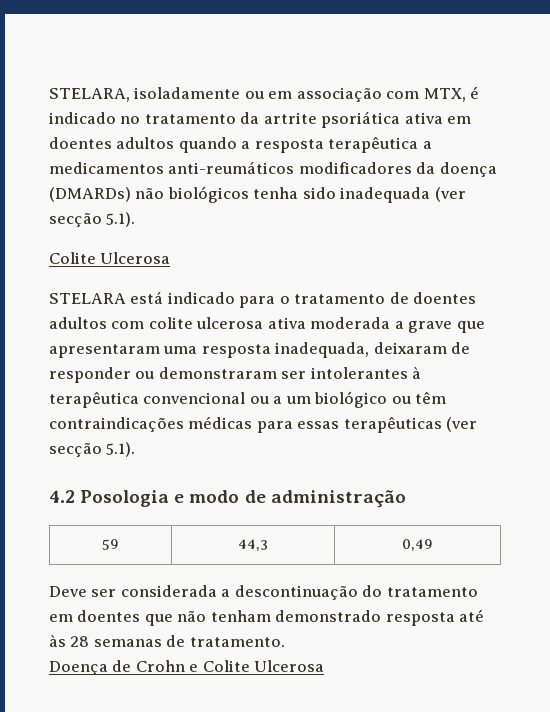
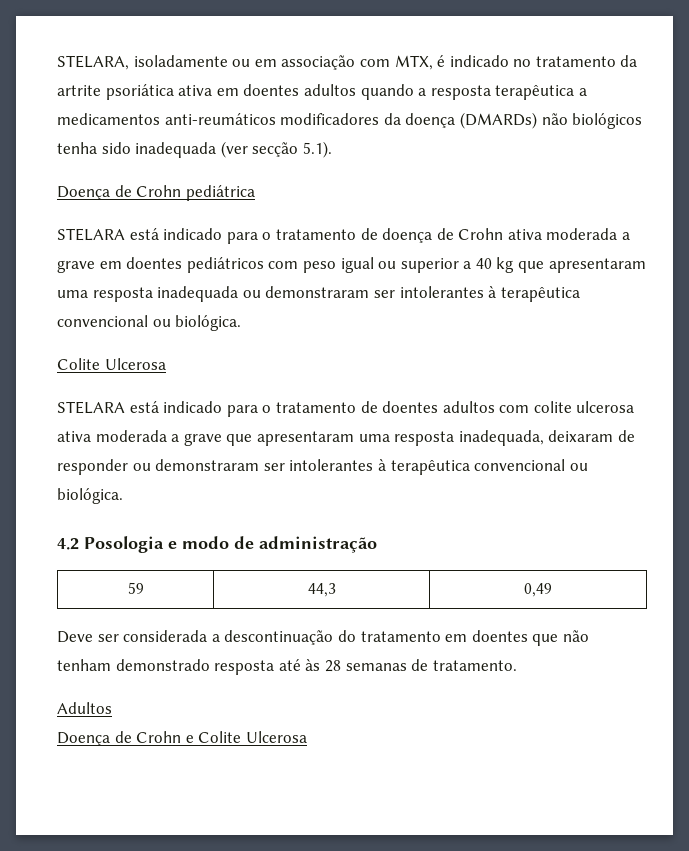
+ Doença de Crohn pediátrica
+ STELARA está indicado para o tratamento de doença de Crohn ativa moderada a grave em doentes pediátricos com peso igual ou superior a 40 kg que apresentaram uma resposta inadequada ou demonstraram ser intolerantes à terapêutica convencional ou biológica.
- STELARA está indicado para o tratamento de doentes adultos com colite ulcerosa ativa moderada a grave que apresentaram uma resposta inadequada, deixaram de responder ou demonstraram ser intolerantes à terapêutica convencional ou a um biológico ou têm contraindicações médicas para essas terapêuticas (ver secção 5.1).
+ STELARA está indicado para o tratamento de doentes adultos com colite ulcerosa ativa moderada a grave que apresentaram uma resposta inadequada, deixaram de responder ou demonstraram ser intolerantes à terapêutica convencional ou biológica.
+ Adultos

